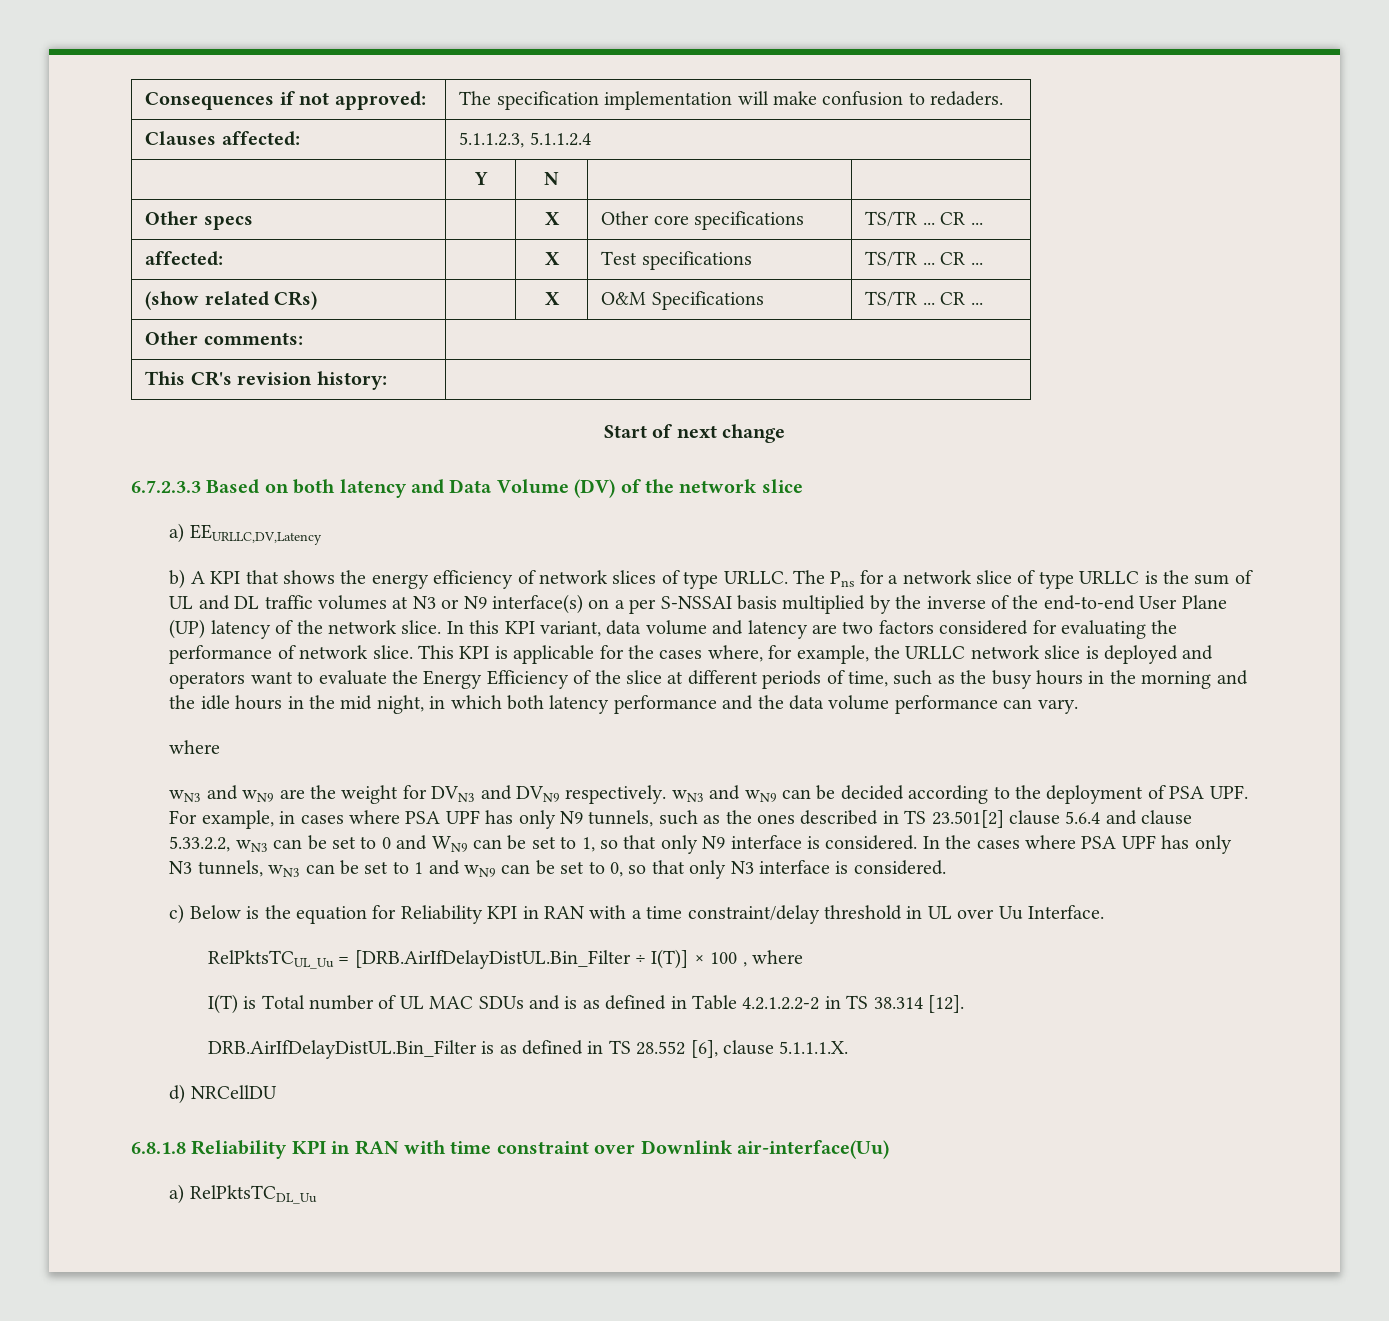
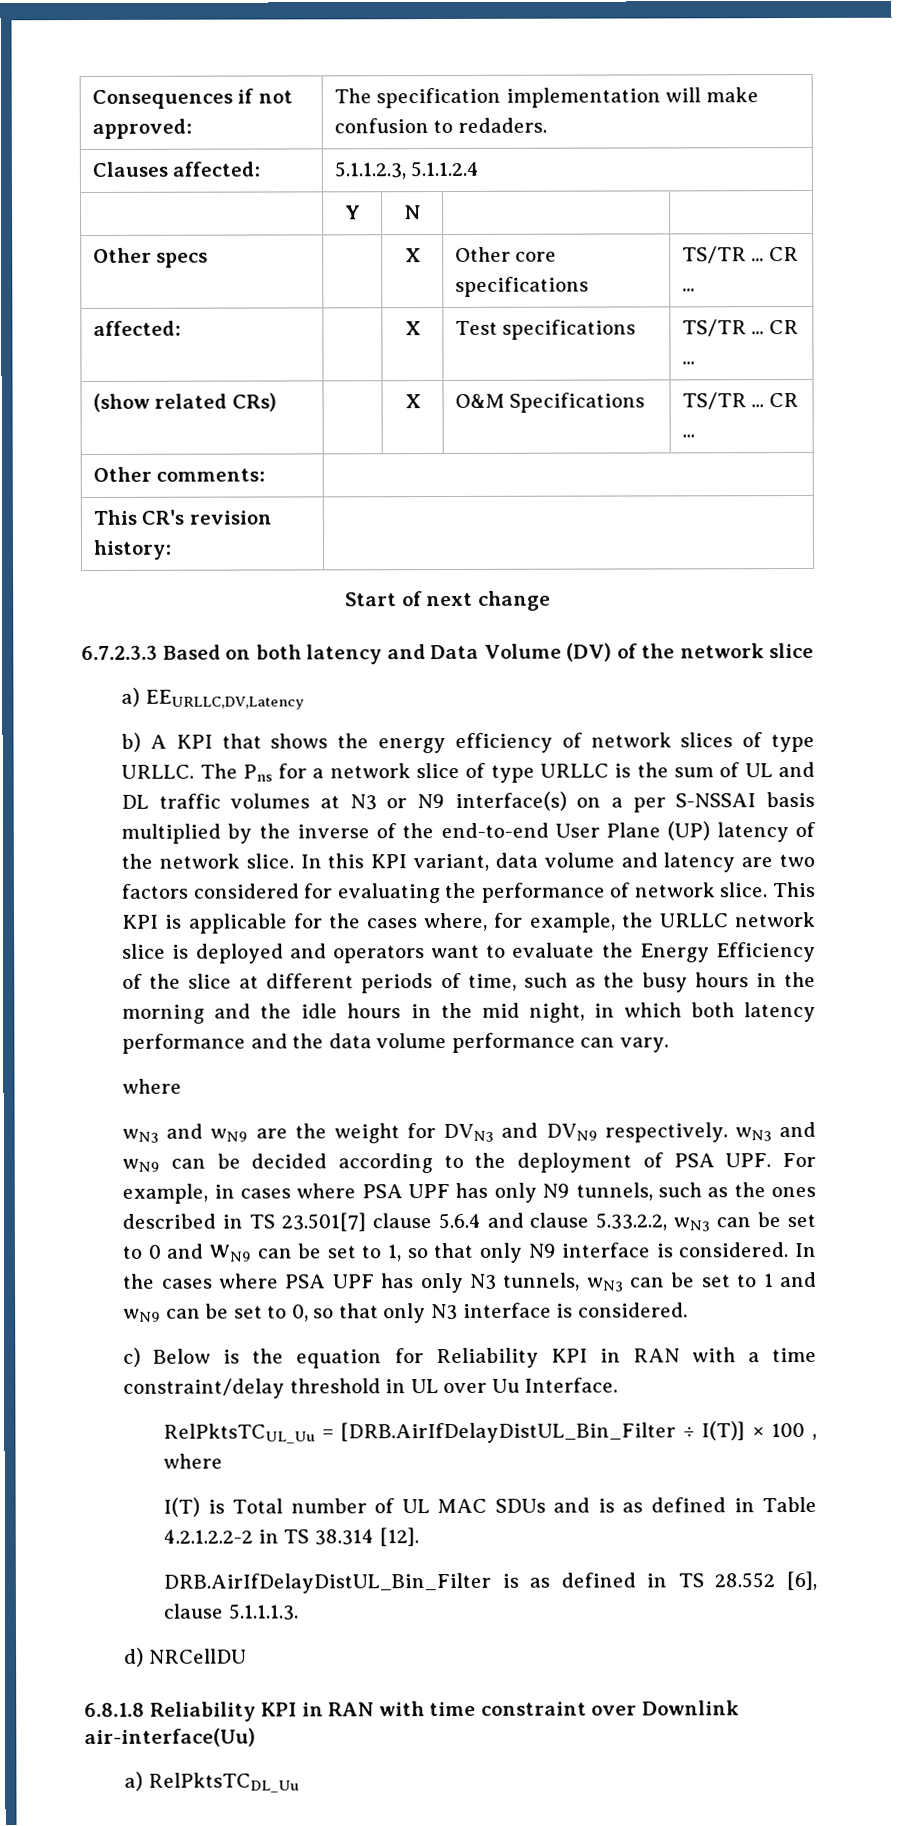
- wN3 and wN9 are the weight for DVN3 and DVN9 respectively. wN3 and wN9 can be decided according to the deployment of PSA UPF. For example, in cases where PSA UPF has only N9 tunnels, such as the ones described in TS 23.501[2] clause 5.6.4 and clause 5.33.2.2, wN3 can be set to 0 and WN9 can be set to 1, so that only N9 interface is considered.
+ wN3 and wN9 are the weight for DVN3 and DVN9 respectively. wN3 and wN9 can be decided according to the deployment of PSA UPF. For example, in cases where PSA UPF has only N9 tunnels, such as the ones described in TS 23.501[7] clause 5.6.4 and clause 5.33.2.2, wN3 can be set to 0 and WN9 can be set to 1, so that only N9 interface is considered.
- RelPktsTCUL_Uu = [DRB.AirIfDelayDistUL.Bin_Filter ÷ I(T)] × 100 , where
+ RelPktsTCUL_Uu = [DRB.AirIfDelayDistUL_Bin_Filter ÷ I(T)] × 100 , where
- DRB.AirIfDelayDistUL.Bin_Filter is as defined in TS 28.552 [6], clause 5.1.1.1.X.
+ DRB.AirIfDelayDistUL_Bin_Filter is as defined in TS 28.552 [6], clause 5.1.1.1.3.

